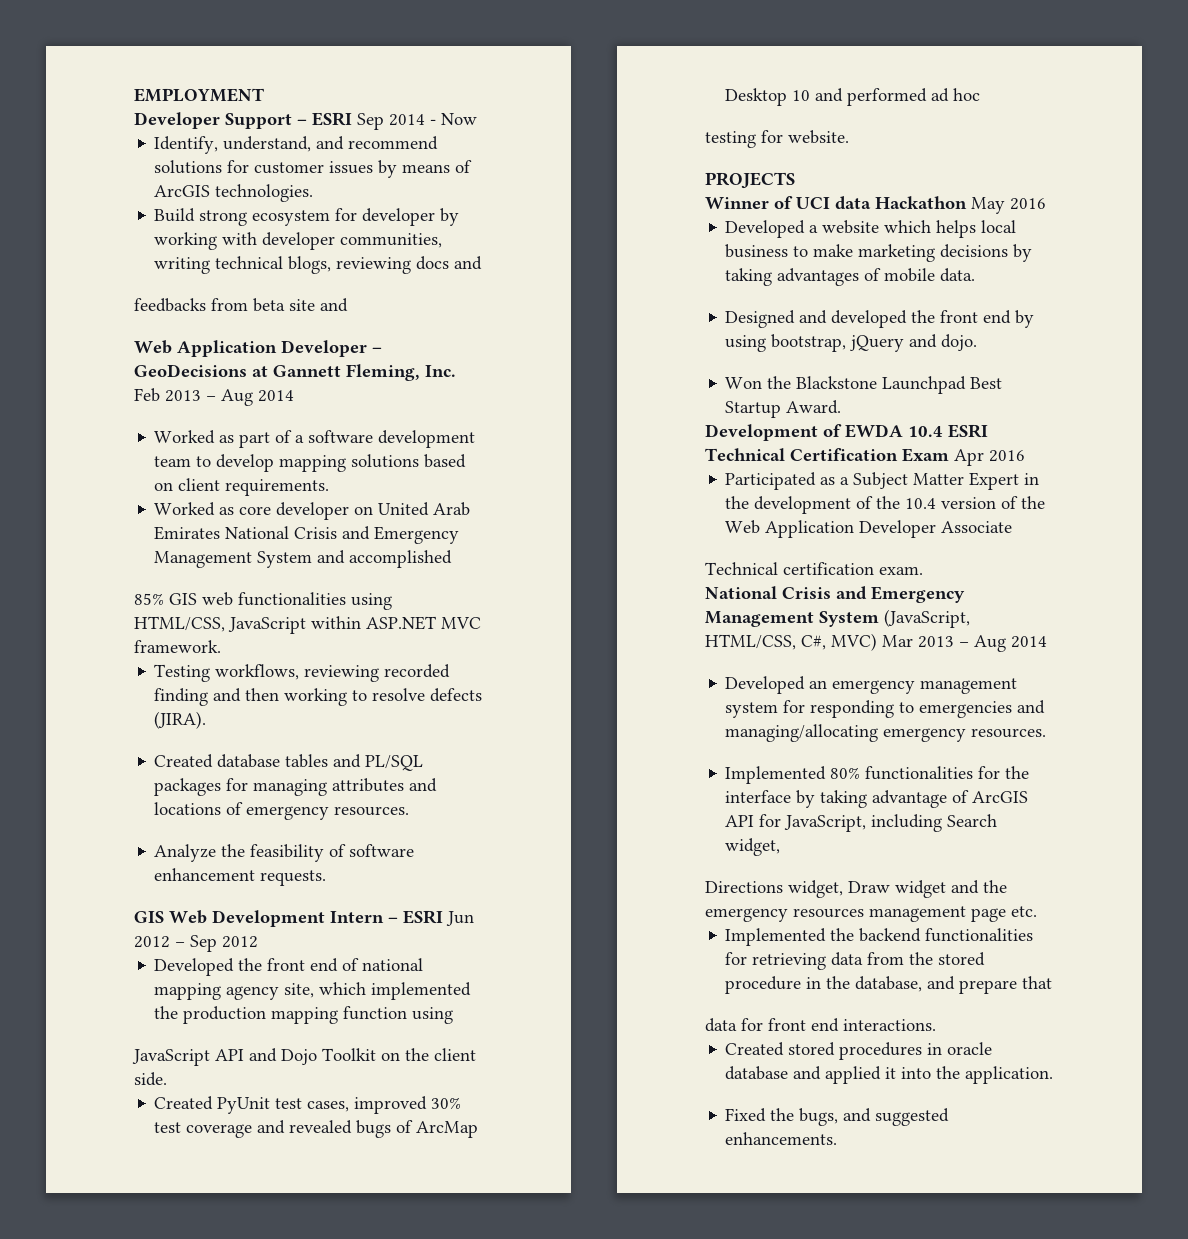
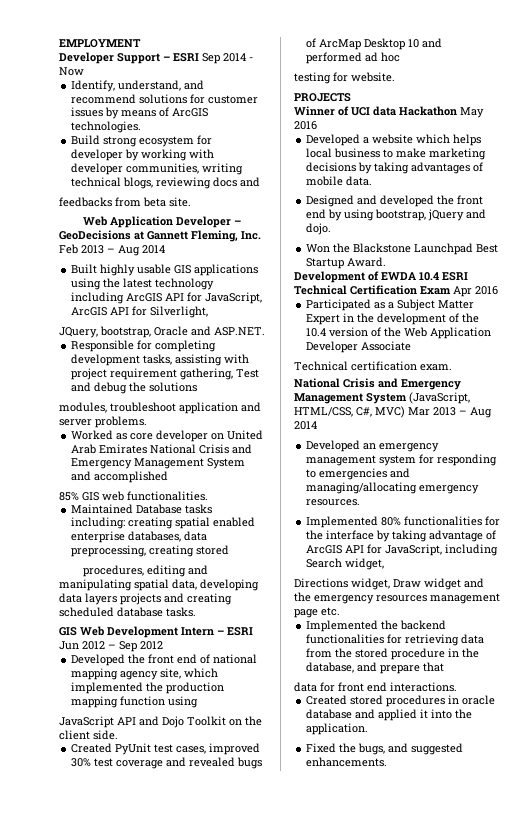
- feedbacks from beta site and
+ feedbacks from beta site.
- Worked as part of a software development team to develop mapping solutions based on client requirements.
+ Built highly usable GIS applications using the latest technology including ArcGIS API for JavaScript, ArcGIS API for Silverlight,
+ JQuery, bootstrap, Oracle and ASP.NET.
+ Responsible for completing development tasks, assisting with project requirement gathering, Test and debug the solutions
+ modules, troubleshoot application and server problems.
- 85% GIS web functionalities using HTML/CSS, JavaScript within ASP.NET MVC framework.
- Testing workflows, reviewing recorded finding and then working to resolve defects (JIRA).
- Created database tables and PL/SQL packages for managing attributes and locations of emergency resources.
- Analyze the feasibility of software enhancement requests.
+ 85% GIS web functionalities.
+ Maintained Database tasks including: creating spatial enabled enterprise databases, data preprocessing, creating stored
+ procedures, editing and manipulating spatial data, developing data layers projects and creating scheduled database tasks.

